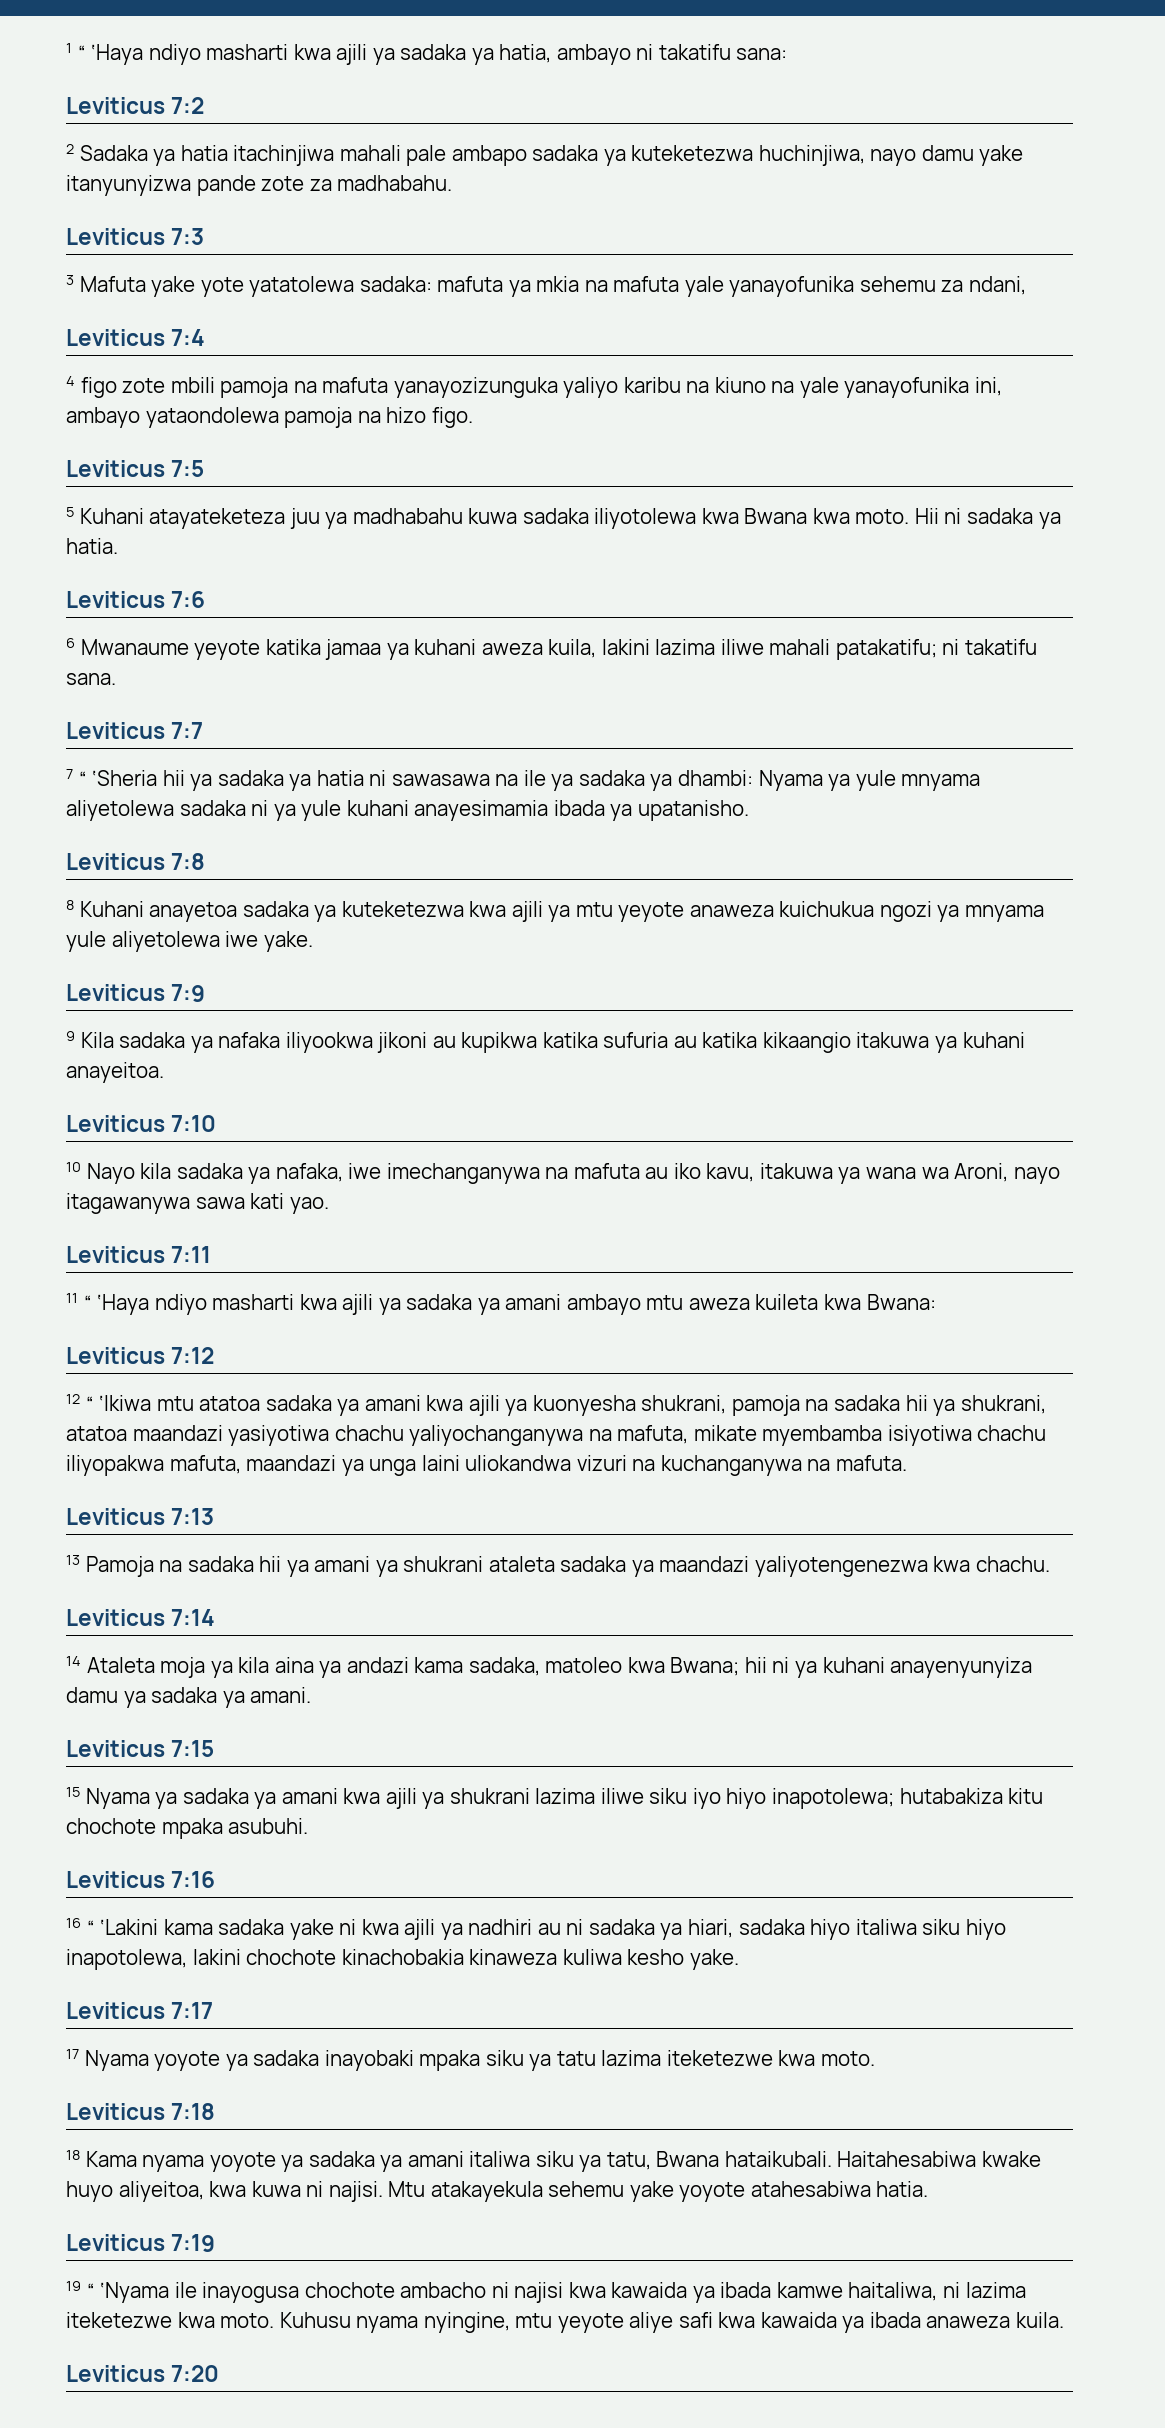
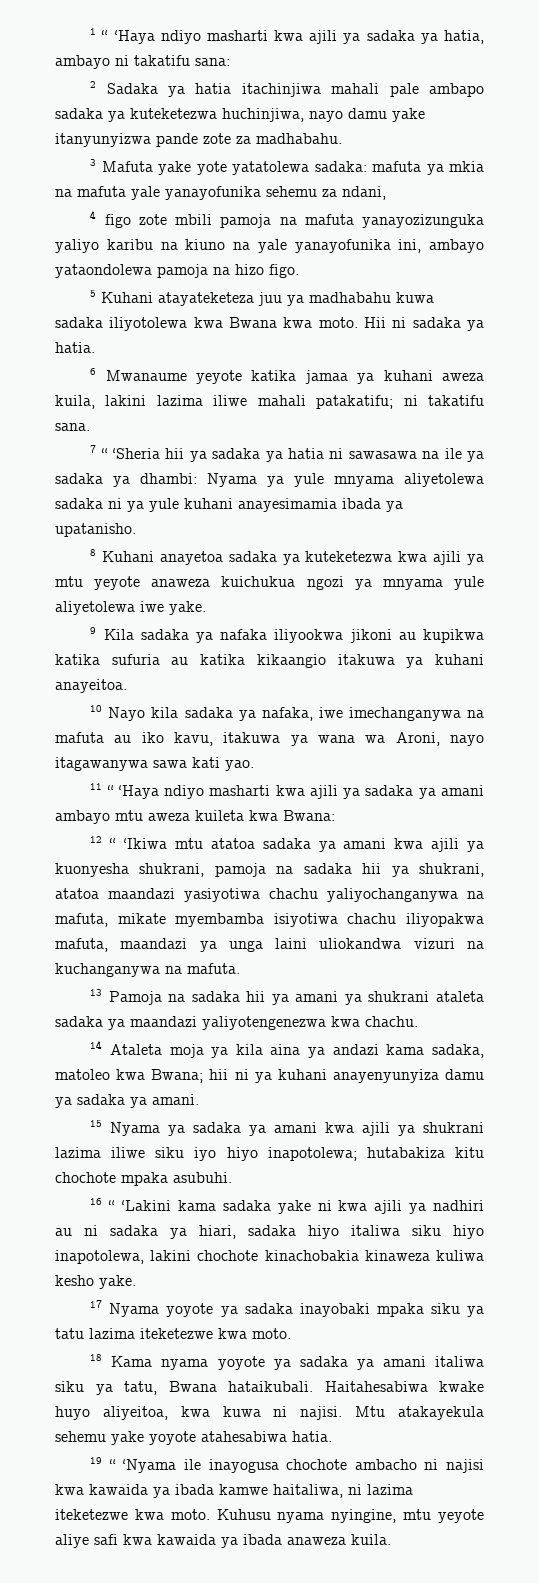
- Leviticus 7:2
- Leviticus 7:3
- Leviticus 7:4
- Leviticus 7:5
- Leviticus 7:6
- Leviticus 7:7
- Leviticus 7:8
- Leviticus 7:9
- Leviticus 7:10
- Leviticus 7:11
- Leviticus 7:12
- Leviticus 7:13
- Leviticus 7:14
- Leviticus 7:15
- Leviticus 7:16
- Leviticus 7:17
- Leviticus 7:18
- Leviticus 7:19
- Leviticus 7:20

